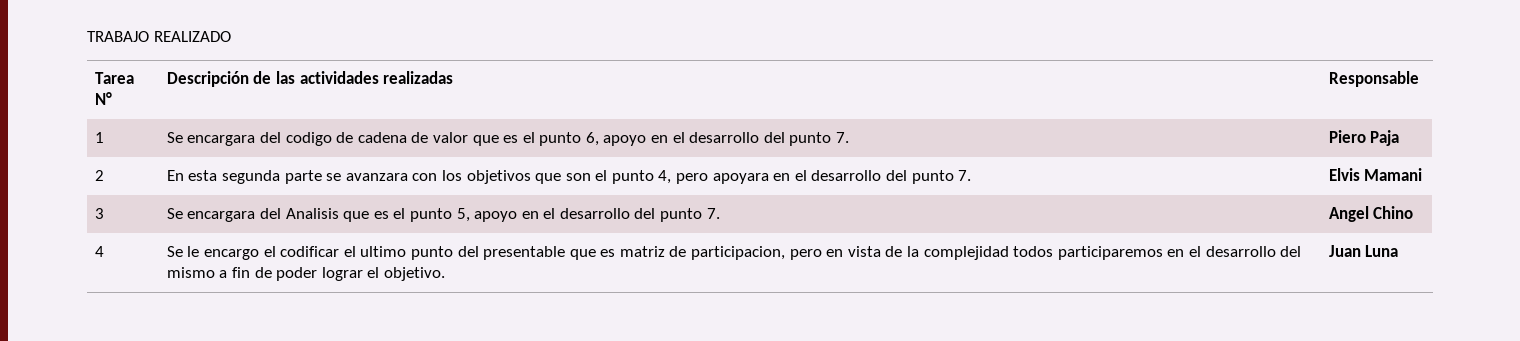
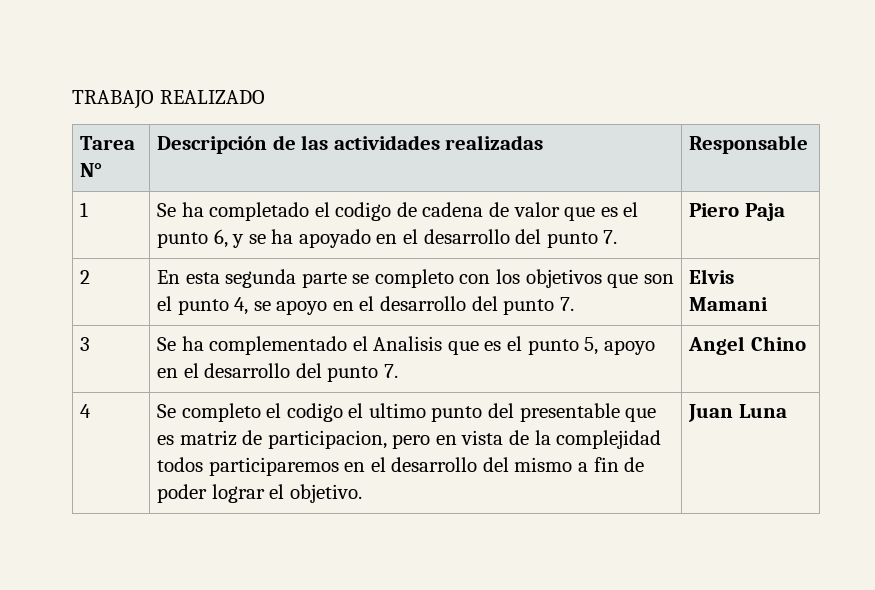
- 1 | Se encargara del codigo de cadena de valor que es el punto 6, apoyo en el desarrollo del punto 7. | Piero Paja
+ 1 | Se ha completado el codigo de cadena de valor que es el punto 6, y se ha apoyado en el desarrollo del punto 7. | Piero Paja
- 2 | En esta segunda parte se avanzara con los objetivos que son el punto 4, pero apoyara en el desarrollo del punto 7. | Elvis Mamani
+ 2 | En esta segunda parte se completo con los objetivos que son el punto 4, se apoyo en el desarrollo del punto 7. | Elvis Mamani
- 3 | Se encargara del Analisis que es el punto 5, apoyo en el desarrollo del punto 7. | Angel Chino
+ 3 | Se ha complementado el Analisis que es el punto 5, apoyo en el desarrollo del punto 7. | Angel Chino
- 4 | Se le encargo el codificar el ultimo punto del presentable que es matriz de participacion, pero en vista de la complejidad todos participaremos en el desarrollo del mismo a fin de poder lograr el objetivo. | Juan Luna
+ 4 | Se completo el codigo el ultimo punto del presentable que es matriz de participacion, pero en vista de la complejidad todos participaremos en el desarrollo del mismo a fin de poder lograr el objetivo. | Juan Luna

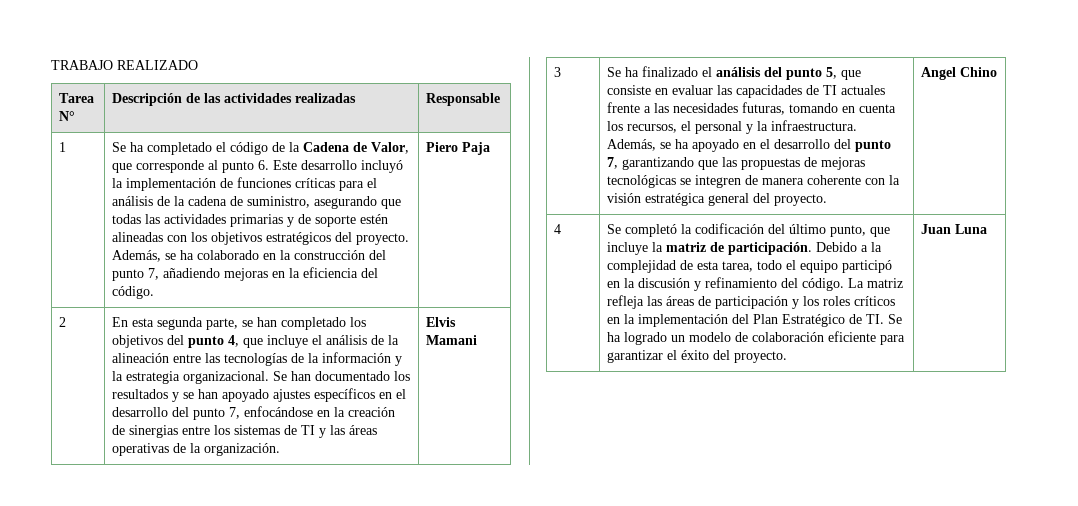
- Se ha completado el codigo de cadena de valor que es el punto 6, y se ha apoyado en el desarrollo del punto 7.
+ Se ha completado el código de la Cadena de Valor, que corresponde al punto 6. Este desarrollo incluyó la implementación de funciones críticas para el análisis de la cadena de suministro, asegurando que todas las actividades primarias y de soporte estén alineadas con los objetivos estratégicos del proyecto. Además, se ha colaborado en la construcción del punto 7, añadiendo mejoras en la eficiencia del código.
- En esta segunda parte se completo con los objetivos que son el punto 4, se apoyo en el desarrollo del punto 7.
+ En esta segunda parte, se han completado los objetivos del punto 4, que incluye el análisis de la alineación entre las tecnologías de la información y la estrategia organizacional. Se han documentado los resultados y se han apoyado ajustes específicos en el desarrollo del punto 7, enfocándose en la creación de sinergias entre los sistemas de TI y las áreas operativas de la organización.
- Se ha complementado el Analisis que es el punto 5, apoyo en el desarrollo del punto 7. | Angel Chino
- 4 | Se completo el codigo el ultimo punto del presentable que es matriz de participacion, pero en vista de la complejidad todos participaremos en el desarrollo del mismo a fin de poder lograr el objetivo. | Juan Luna
+ Se ha finalizado el análisis del punto 5, que consiste en evaluar las capacidades de TI actuales frente a las necesidades futuras, tomando en cuenta los recursos, el personal y la infraestructura. Además, se ha apoyado en el desarrollo del punto 7, garantizando que las propuestas de mejoras tecnológicas se integren de manera coherente con la visión estratégica general del proyecto. | Angel Chino
+ 4 | Se completó la codificación del último punto, que incluye la matriz de participación. Debido a la complejidad de esta tarea, todo el equipo participó en la discusión y refinamiento del código. La matriz refleja las áreas de participación y los roles críticos en la implementación del Plan Estratégico de TI. Se ha logrado un modelo de colaboración eficiente para garantizar el éxito del proyecto. | Juan Luna

